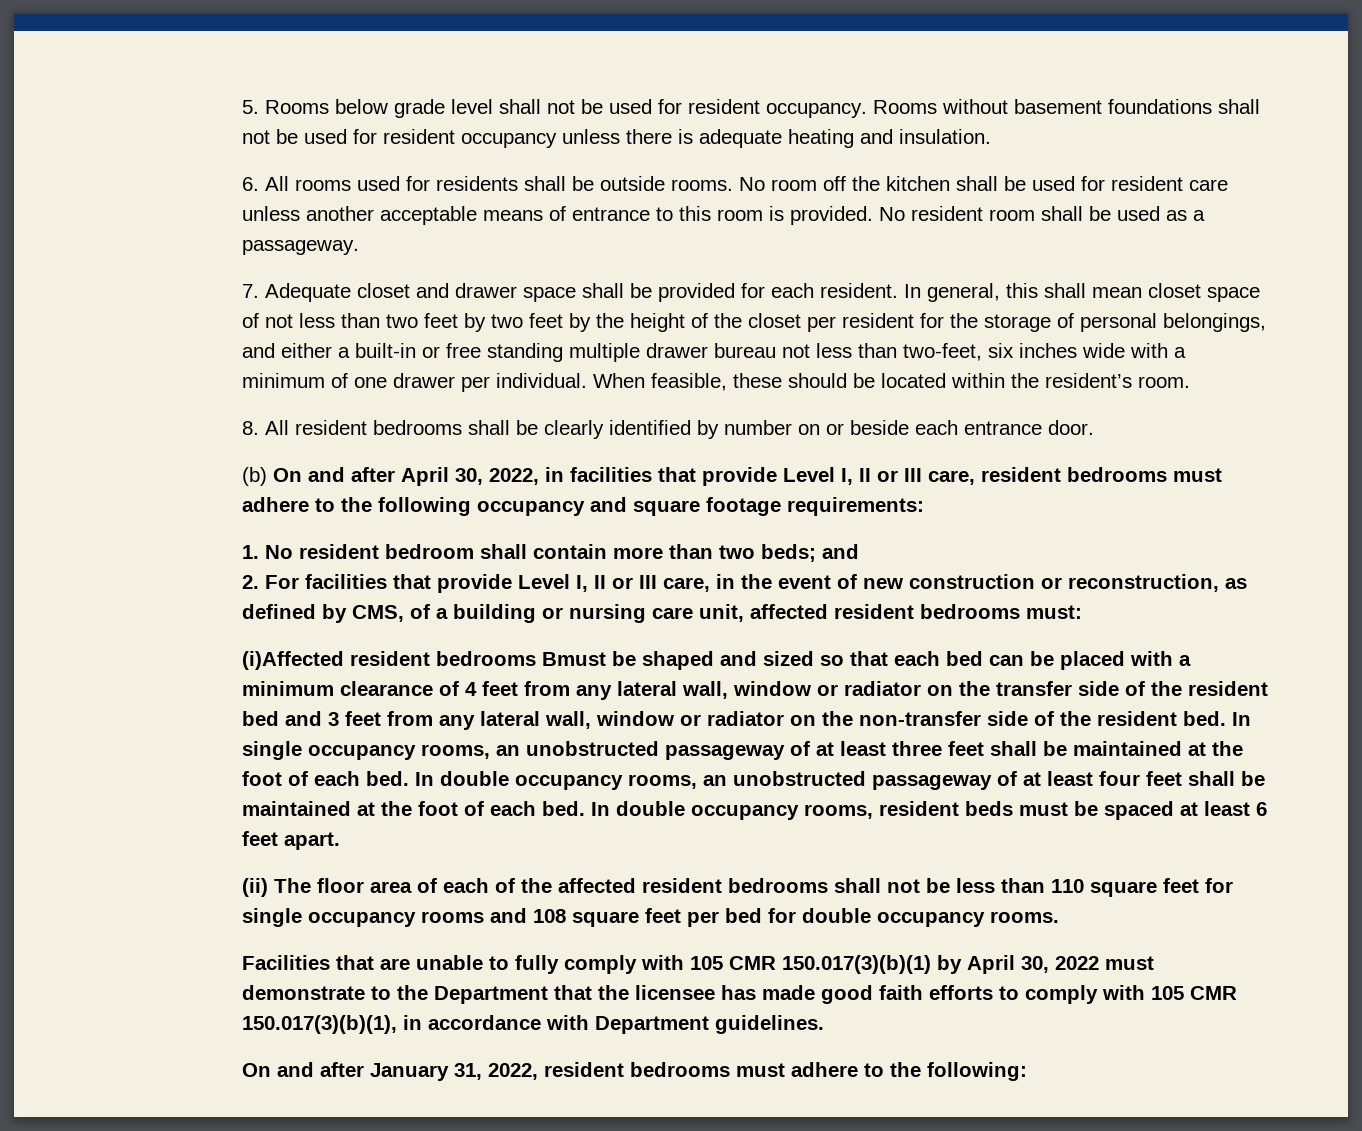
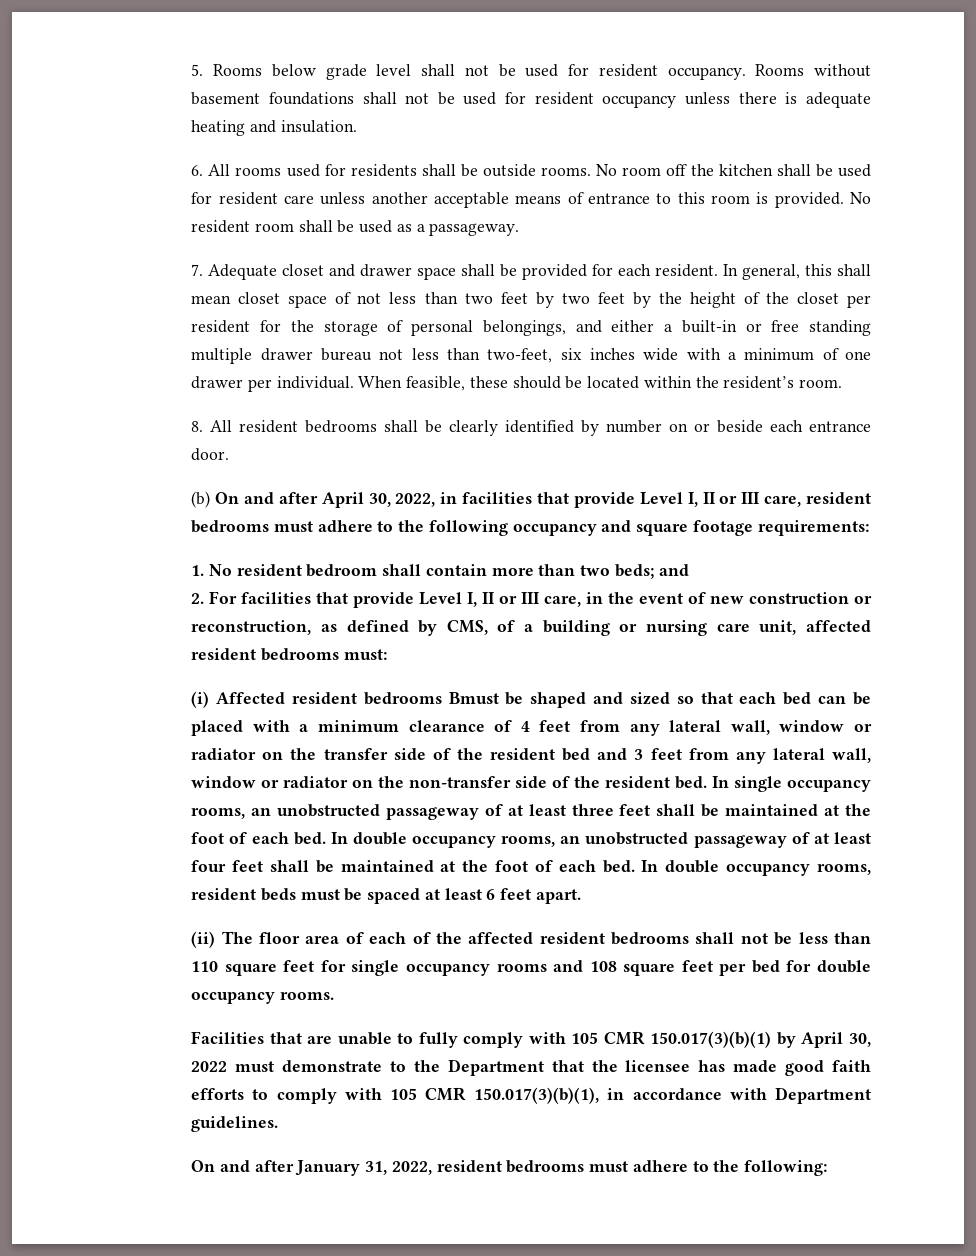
- (i)Affected resident bedrooms Bmust be shaped and sized so that each bed can be placed with a minimum clearance of 4 feet from any lateral wall, window or radiator on the transfer side of the resident bed and 3 feet from any lateral wall, window or radiator on the non-transfer side of the resident bed.
+ (i) Affected resident bedrooms Bmust be shaped and sized so that each bed can be placed with a minimum clearance of 4 feet from any lateral wall, window or radiator on the transfer side of the resident bed and 3 feet from any lateral wall, window or radiator on the non-transfer side of the resident bed.

